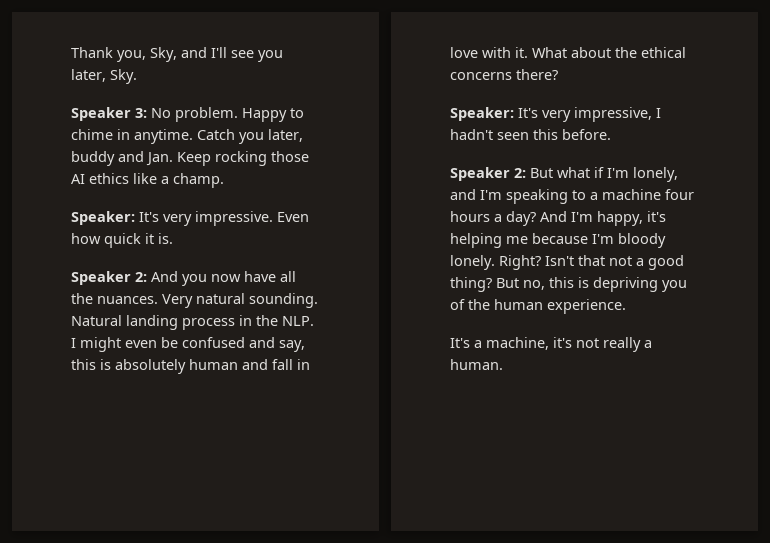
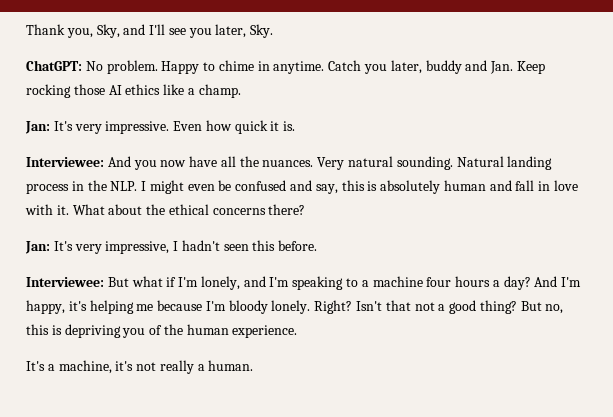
- Speaker 3: No problem.
+ ChatGPT: No problem.
- Speaker: It's very impressive.
+ Jan: It's very impressive.
- Speaker 2: And you now have all the nuances.
+ Interviewee: And you now have all the nuances.
- Speaker: It's very impressive, I hadn't seen this before.
+ Jan: It's very impressive, I hadn't seen this before.
- Speaker 2: But what if I'm lonely, and I'm speaking to a machine four hours a day?
+ Interviewee: But what if I'm lonely, and I'm speaking to a machine four hours a day?

